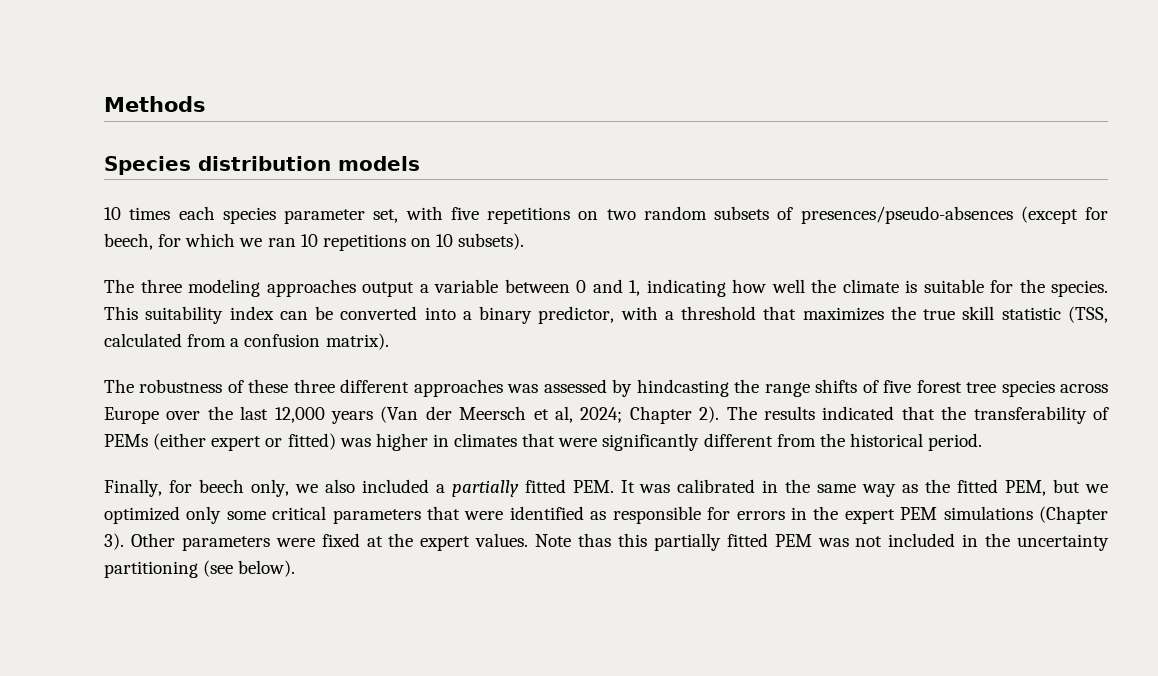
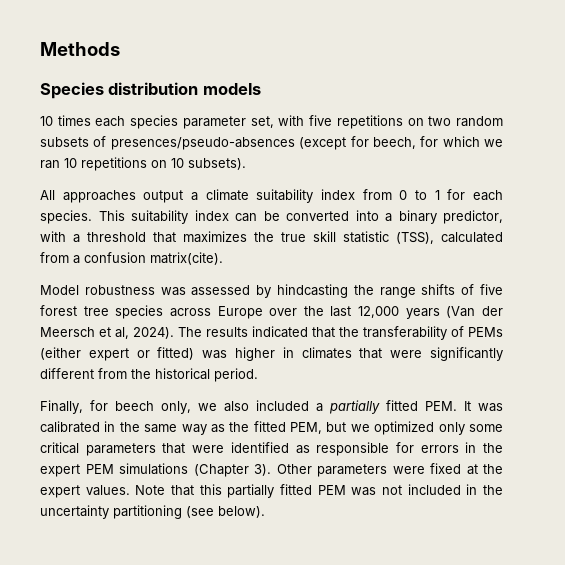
- The three modeling approaches output a variable between 0 and 1, indicating how well the climate is suitable for the species.
+ All approaches output a climate suitability index from 0 to 1 for each species.
- This suitability index can be converted into a binary predictor, with a threshold that maximizes the true skill statistic (TSS, calculated from a confusion matrix).
- The robustness of these three different approaches was assessed by hindcasting the range shifts of five forest tree species across Europe over the last 12,000 years (Van der Meersch et al, 2024; Chapter 2).
+ This suitability index can be converted into a binary predictor, with a threshold that maximizes the true skill statistic (TSS), calculated from a confusion matrix(cite).
+ Model robustness was assessed by hindcasting the range shifts of five forest tree species across Europe over the last 12,000 years (Van der Meersch et al, 2024).
- Note thas this partially fitted PEM was not included in the uncertainty partitioning (see below).
+ Note that this partially fitted PEM was not included in the uncertainty partitioning (see below).

